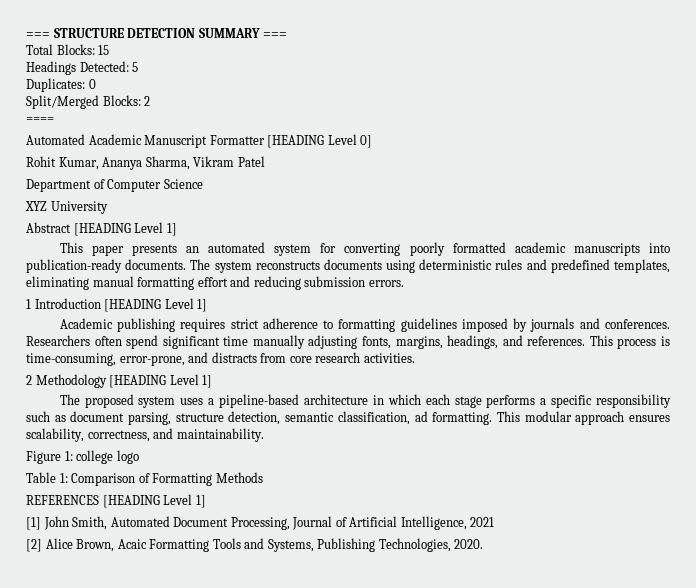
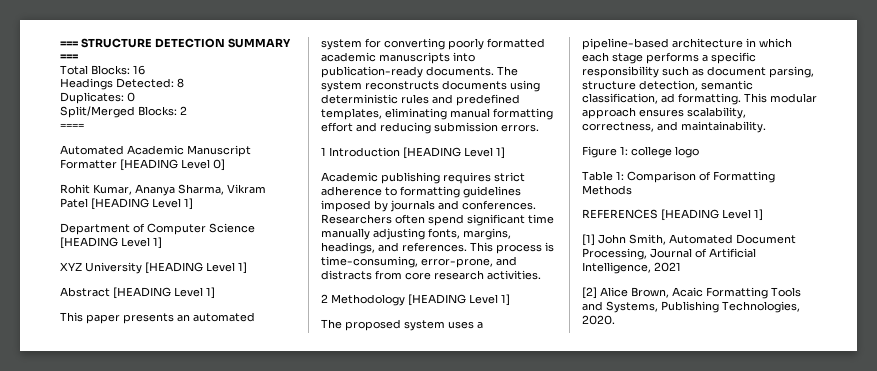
- Total Blocks: 15
+ Total Blocks: 16
- Headings Detected: 5
+ Headings Detected: 8
- Rohit Kumar, Ananya Sharma, Vikram Patel
+ Rohit Kumar, Ananya Sharma, Vikram Patel [HEADING Level 1]
- Department of Computer Science
+ Department of Computer Science [HEADING Level 1]
- XYZ University
+ XYZ University [HEADING Level 1]

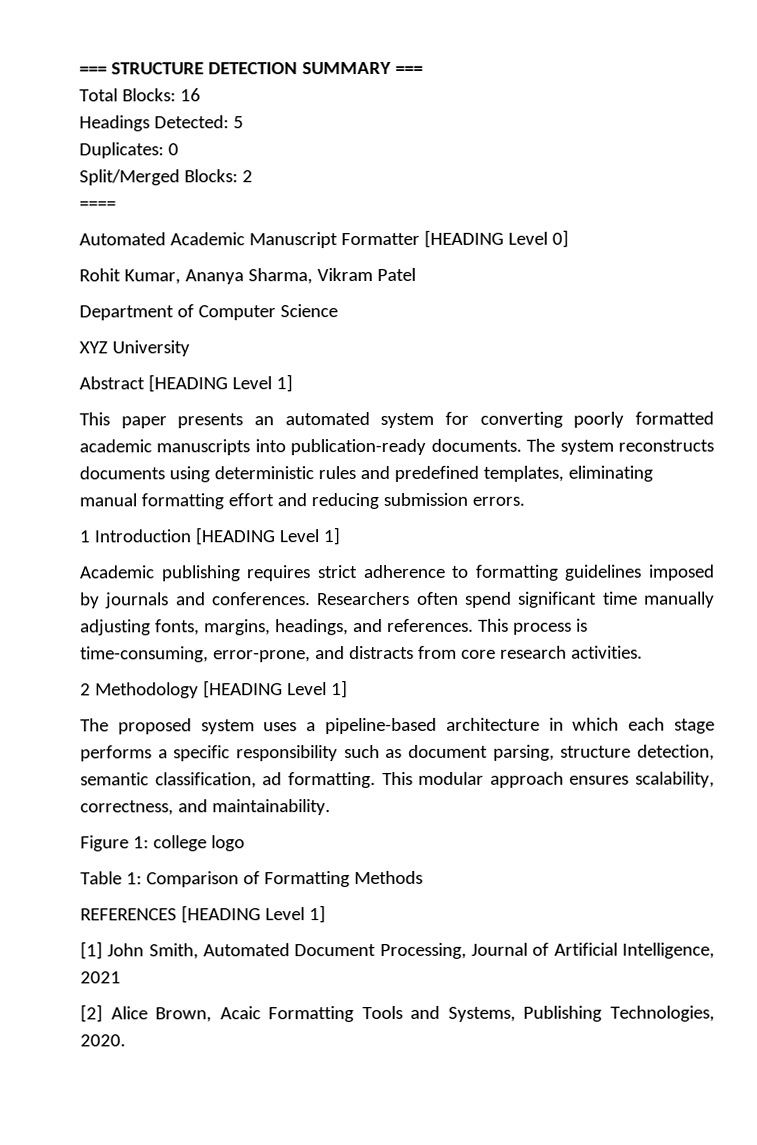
- Headings Detected: 8
+ Headings Detected: 5
- Rohit Kumar, Ananya Sharma, Vikram Patel [HEADING Level 1]
+ Rohit Kumar, Ananya Sharma, Vikram Patel
- Department of Computer Science [HEADING Level 1]
+ Department of Computer Science
- XYZ University [HEADING Level 1]
+ XYZ University

